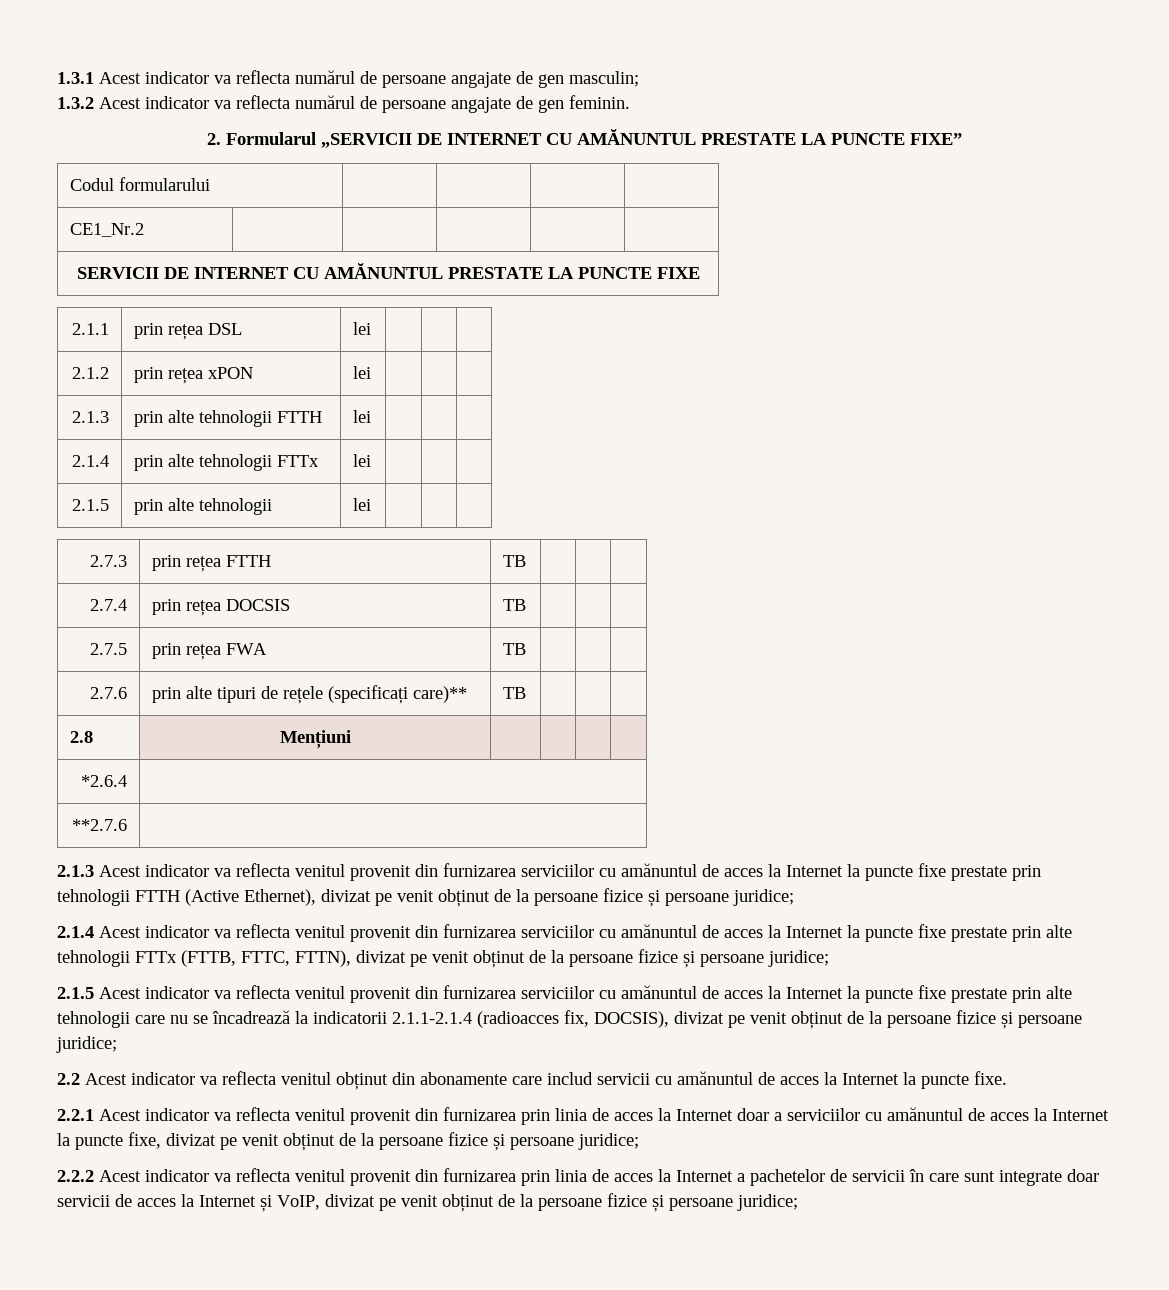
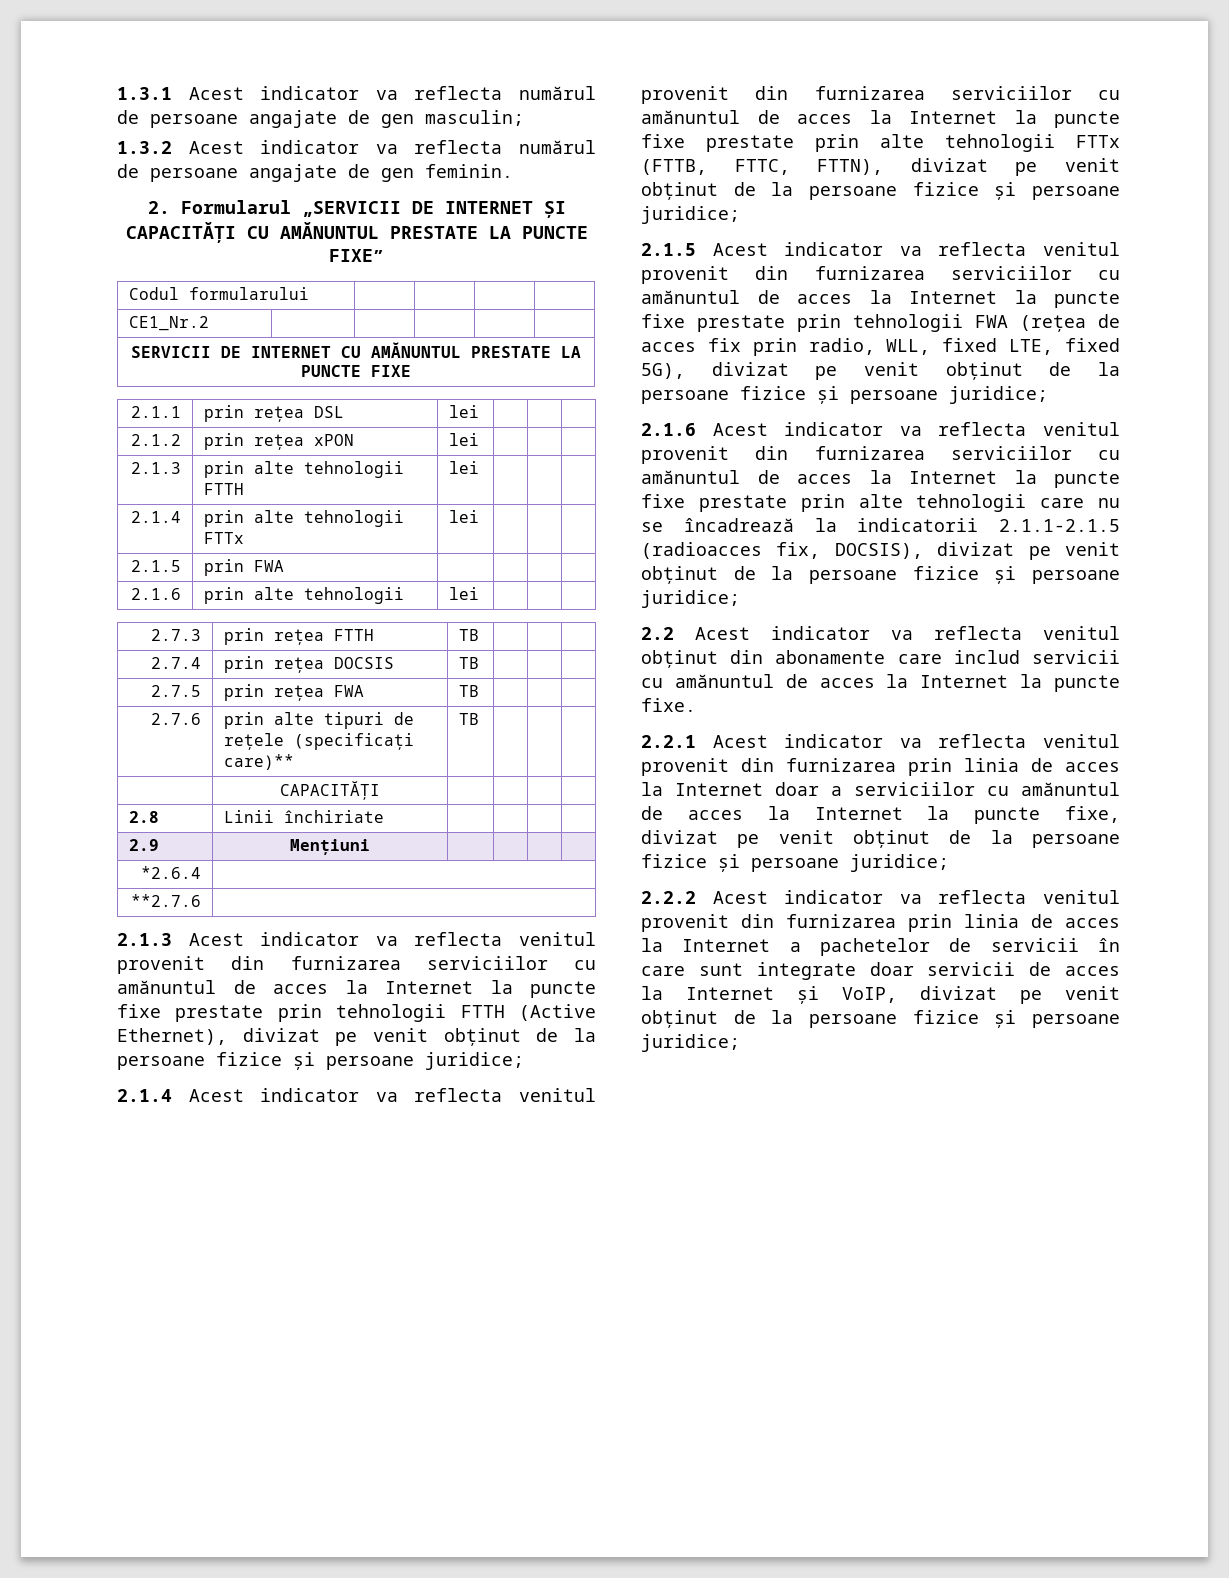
- 2. Formularul „SERVICII DE INTERNET CU AMĂNUNTUL PRESTATE LA PUNCTE FIXE”
+ 2. Formularul „SERVICII DE INTERNET ȘI CAPACITĂȚI CU AMĂNUNTUL PRESTATE LA PUNCTE FIXE”
- 2.1.5 | prin alte tehnologii | lei | | |
+ 2.1.5 | prin FWA | | | |
+ 2.1.6 | prin alte tehnologii | lei | | |
+ | CAPACITĂȚI | | | |
- 2.8 | Mențiuni | | | |
+ 2.8 | Linii închiriate | | | |
+ 2.9 | Mențiuni | | | |
- 2.1.5 Acest indicator va reflecta venitul provenit din furnizarea serviciilor cu amănuntul de acces la Internet la puncte fixe prestate prin alte tehnologii care nu se încadrează la indicatorii 2.1.1-2.1.4 (radioacces fix, DOCSIS), divizat pe venit obținut de la persoane fizice și persoane juridice;
+ 2.1.5 Acest indicator va reflecta venitul provenit din furnizarea serviciilor cu amănuntul de acces la Internet la puncte fixe prestate prin tehnologii FWA (rețea de acces fix prin radio, WLL, fixed LTE, fixed 5G), divizat pe venit obținut de la persoane fizice și persoane juridice;
+ 2.1.6 Acest indicator va reflecta venitul provenit din furnizarea serviciilor cu amănuntul de acces la Internet la puncte fixe prestate prin alte tehnologii care nu se încadrează la indicatorii 2.1.1-2.1.5 (radioacces fix, DOCSIS), divizat pe venit obținut de la persoane fizice și persoane juridice;

